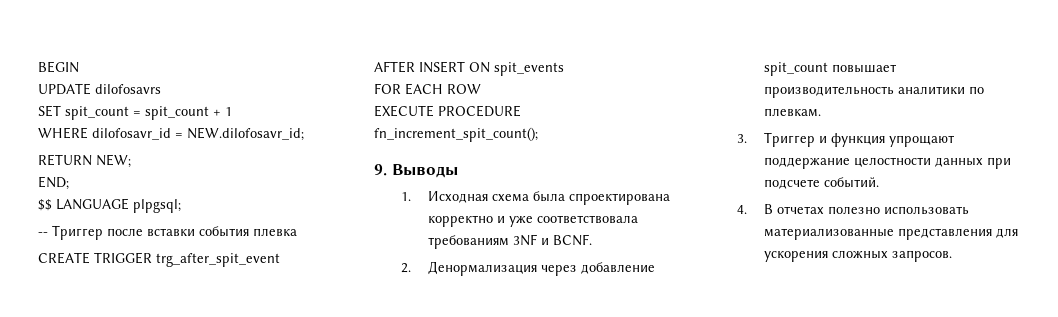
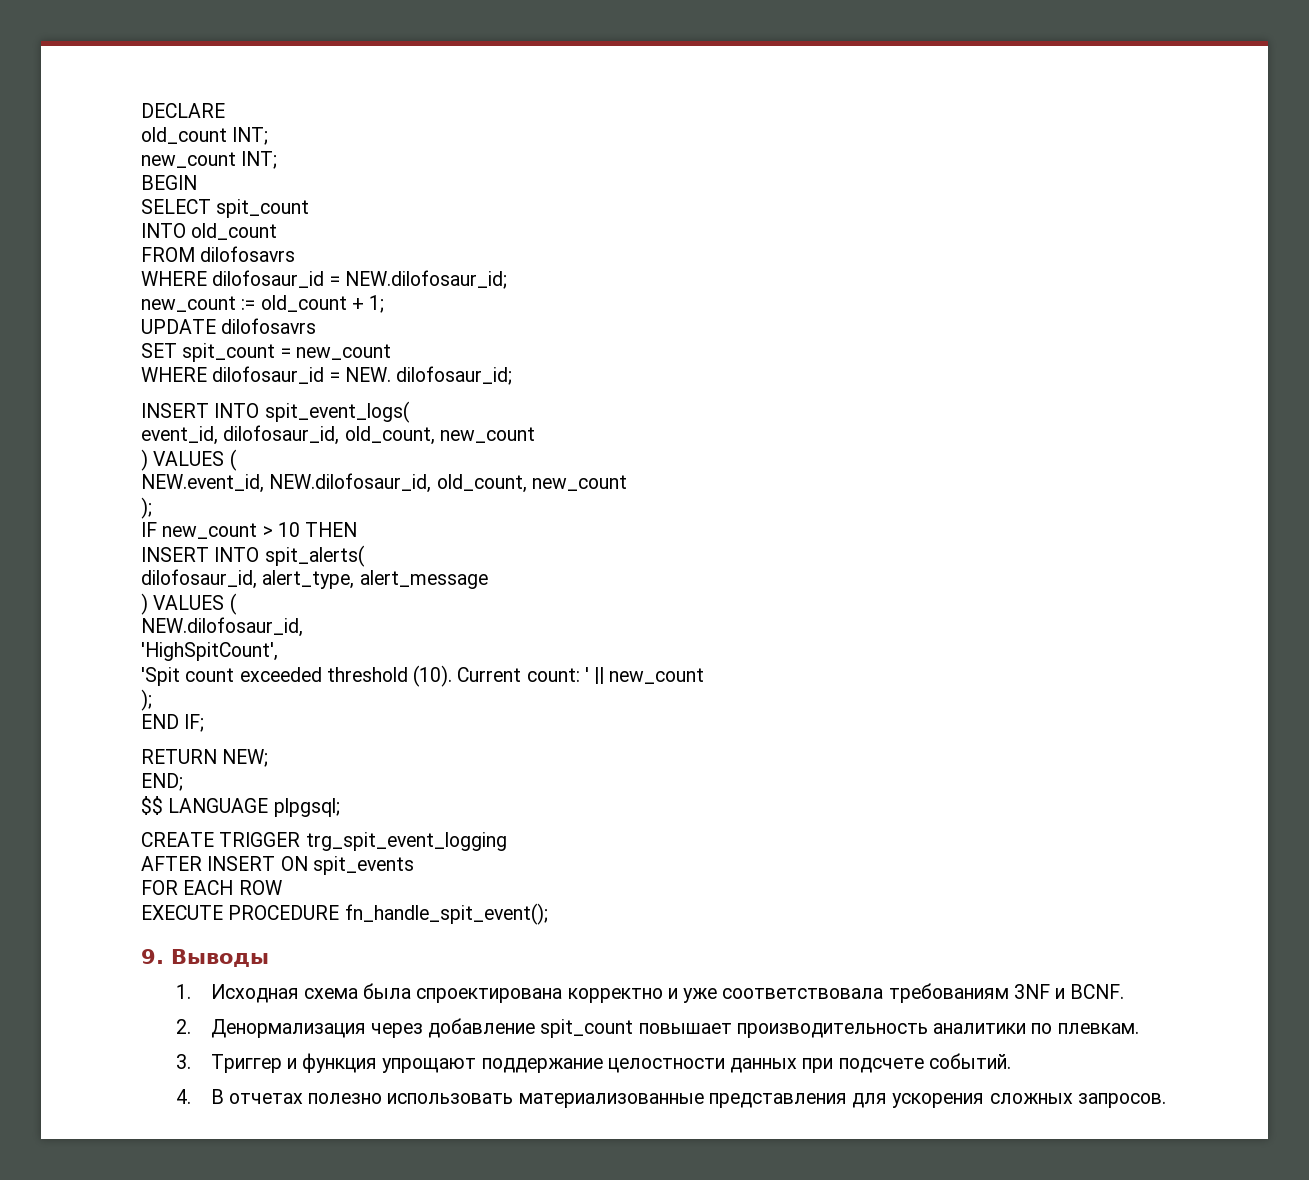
+ DECLARE
+ old_count INT;
+ new_count INT;
  BEGIN
+ SELECT spit_count
+ INTO old_count
+ FROM dilofosavrs
+ WHERE dilofosaur_id = NEW.dilofosaur_id;
+ new_count := old_count + 1;
- SET spit_count = spit_count + 1
- WHERE dilofosavr_id = NEW.dilofosavr_id;
+ SET spit_count = new_count
+ WHERE dilofosaur_id = NEW. dilofosaur_id;
+ INSERT INTO spit_event_logs(
+ event_id, dilofosaur_id, old_count, new_count
+ ) VALUES (
+ NEW.event_id, NEW.dilofosaur_id, old_count, new_count
+ );
+ IF new_count > 10 THEN
+ INSERT INTO spit_alerts(
+ dilofosaur_id, alert_type, alert_message
+ ) VALUES (
+ NEW.dilofosaur_id,
+ 'HighSpitCount',
+ 'Spit count exceeded threshold (10). Current count: ' || new_count
+ );
+ END IF;
- -- Триггер после вставки события плевка
- CREATE TRIGGER trg_after_spit_event
+ CREATE TRIGGER trg_spit_event_logging
- EXECUTE PROCEDURE fn_increment_spit_count();
+ EXECUTE PROCEDURE fn_handle_spit_event();

